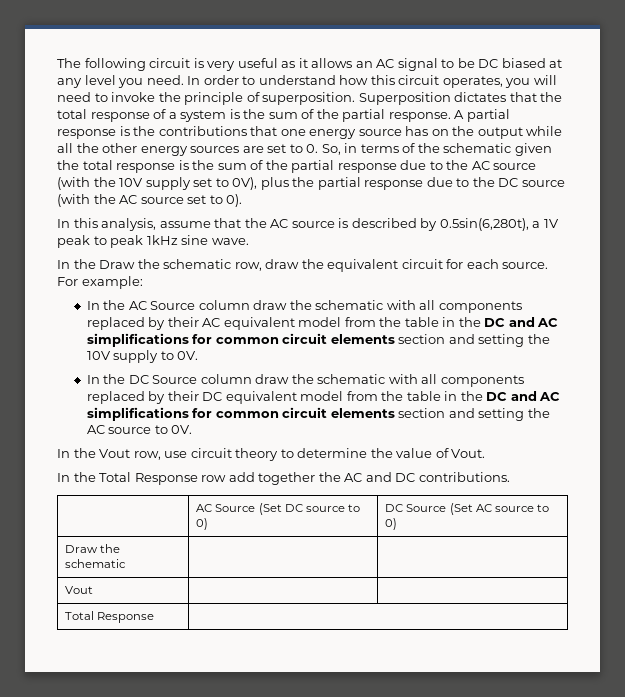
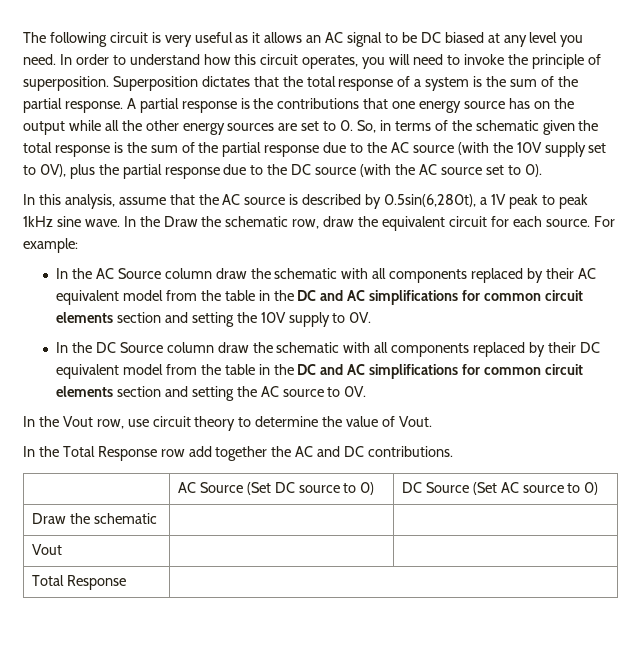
- In this analysis, assume that the AC source is described by 0.5sin(6,280t), a 1V peak to peak 1kHz sine wave.
- In the Draw the schematic row, draw the equivalent circuit for each source.
+ In this analysis, assume that the AC source is described by 0.5sin(6,280t), a 1V peak to peak 1kHz sine wave. In the Draw the schematic row, draw the equivalent circuit for each source.

